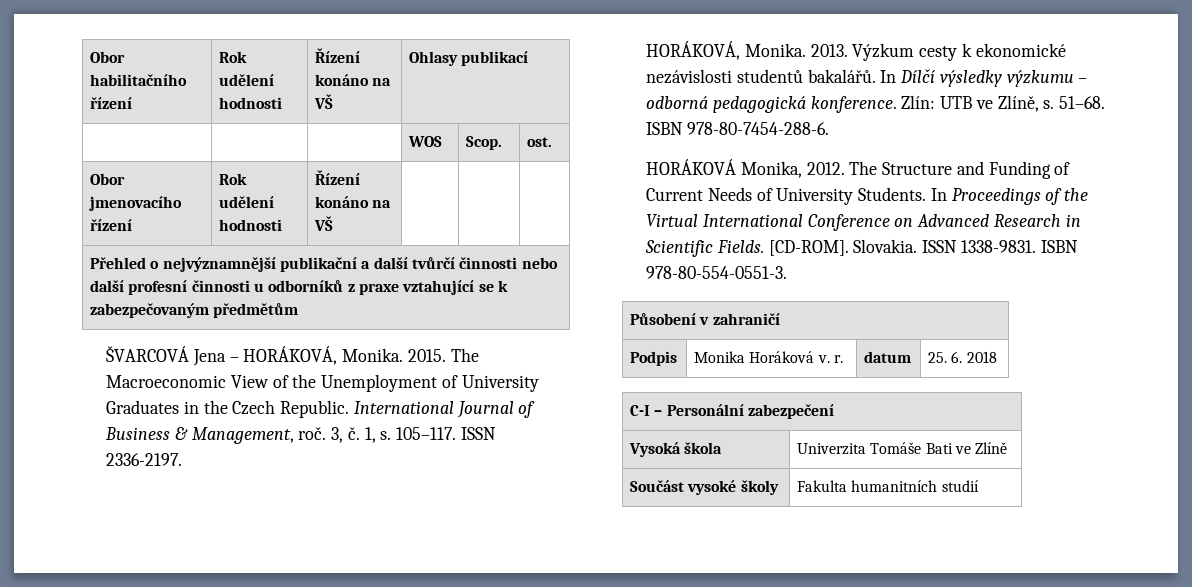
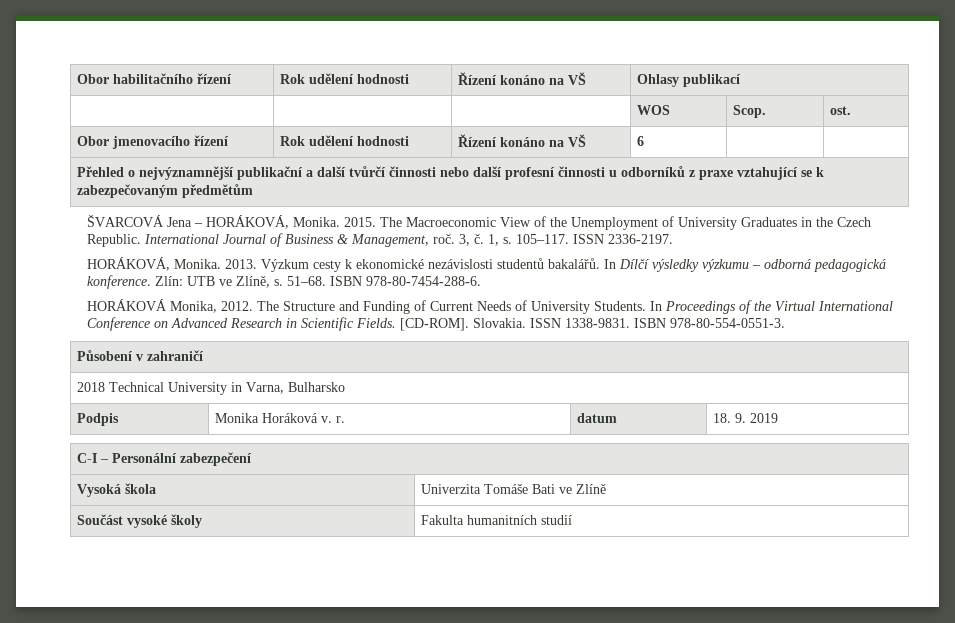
- Obor jmenovacího řízení | Rok udělení hodnosti | Řízení konáno na VŠ | | |
+ Obor jmenovacího řízení | Rok udělení hodnosti | Řízení konáno na VŠ | 6 | |
+ 2018 Technical University in Varna, Bulharsko
- Podpis | Monika Horáková v. r. | datum | 25. 6. 2018
+ Podpis | Monika Horáková v. r. | datum | 18. 9. 2019

